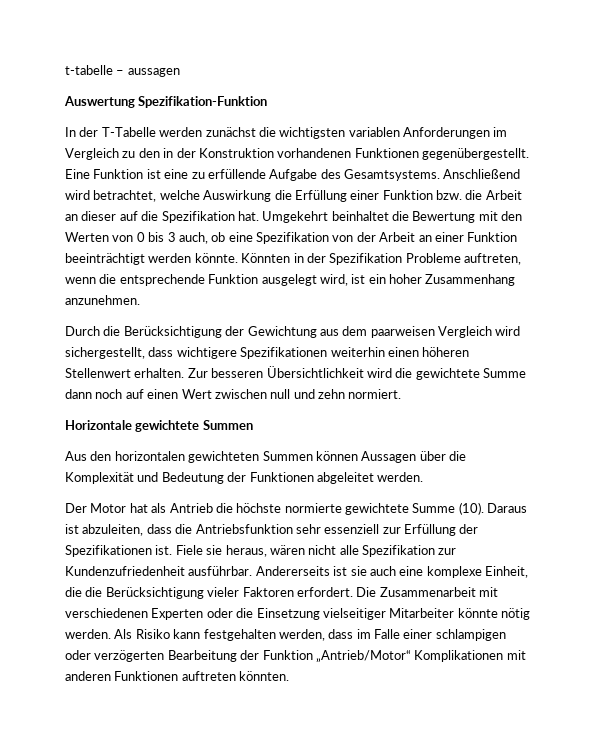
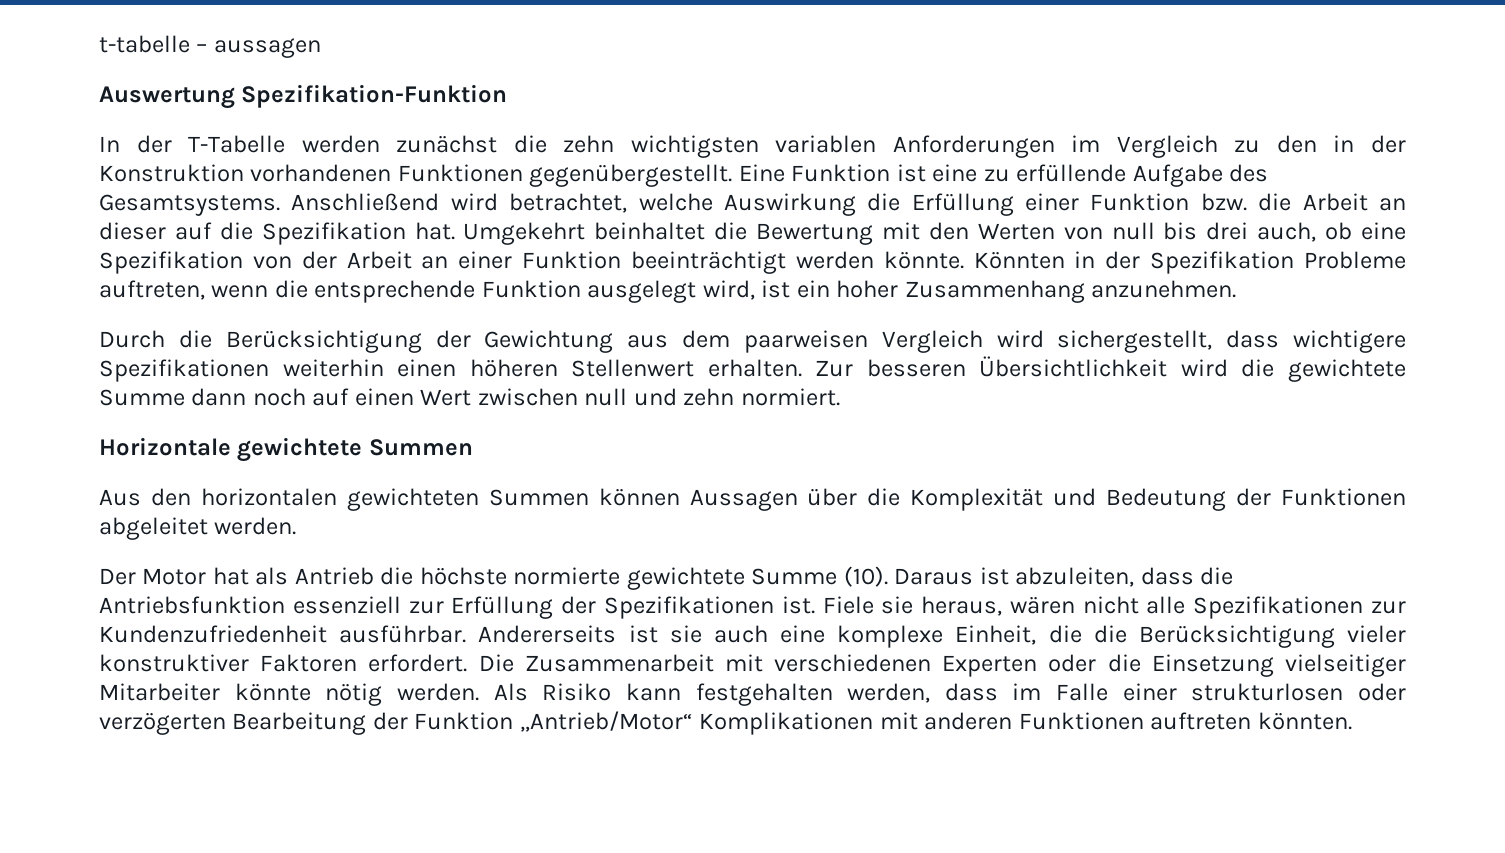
- In der T-Tabelle werden zunächst die wichtigsten variablen Anforderungen im Vergleich zu den in der Konstruktion vorhandenen Funktionen gegenübergestellt.
+ In der T-Tabelle werden zunächst die zehn wichtigsten variablen Anforderungen im Vergleich zu den in der Konstruktion vorhandenen Funktionen gegenübergestellt.
- Umgekehrt beinhaltet die Bewertung mit den Werten von 0 bis 3 auch, ob eine Spezifikation von der Arbeit an einer Funktion beeinträchtigt werden könnte.
+ Umgekehrt beinhaltet die Bewertung mit den Werten von null bis drei auch, ob eine Spezifikation von der Arbeit an einer Funktion beeinträchtigt werden könnte.
- Daraus ist abzuleiten, dass die Antriebsfunktion sehr essenziell zur Erfüllung der Spezifikationen ist.
+ Daraus ist abzuleiten, dass die Antriebsfunktion essenziell zur Erfüllung der Spezifikationen ist.
- Fiele sie heraus, wären nicht alle Spezifikation zur Kundenzufriedenheit ausführbar.
+ Fiele sie heraus, wären nicht alle Spezifikationen zur Kundenzufriedenheit ausführbar.
- Andererseits ist sie auch eine komplexe Einheit, die die Berücksichtigung vieler Faktoren erfordert.
+ Andererseits ist sie auch eine komplexe Einheit, die die Berücksichtigung vieler konstruktiver Faktoren erfordert.
- Als Risiko kann festgehalten werden, dass im Falle einer schlampigen oder verzögerten Bearbeitung der Funktion „Antrieb/Motor“ Komplikationen mit anderen Funktionen auftreten könnten.
+ Als Risiko kann festgehalten werden, dass im Falle einer strukturlosen oder verzögerten Bearbeitung der Funktion „Antrieb/Motor“ Komplikationen mit anderen Funktionen auftreten könnten.

